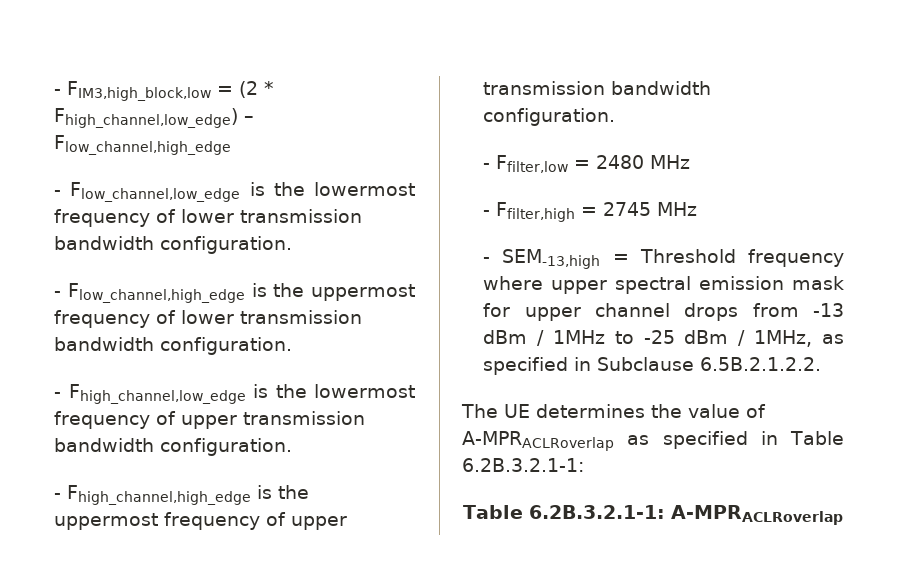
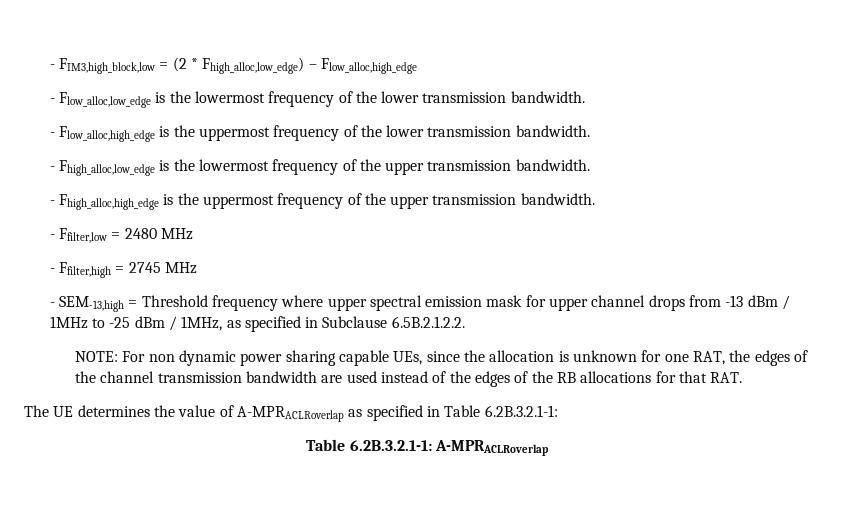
- - FIM3,high_block,low = (2 * Fhigh_channel,low_edge) – Flow_channel,high_edge
- - Flow_channel,low_edge is the lowermost frequency of lower transmission bandwidth configuration.
- - Flow_channel,high_edge is the uppermost frequency of lower transmission bandwidth configuration.
- - Fhigh_channel,low_edge is the lowermost frequency of upper transmission bandwidth configuration.
- - Fhigh_channel,high_edge is the uppermost frequency of upper transmission bandwidth configuration.
+ - FIM3,high_block,low = (2 * Fhigh_alloc,low_edge) – Flow_alloc,high_edge
+ - Flow_alloc,low_edge is the lowermost frequency of the lower transmission bandwidth.
+ - Flow_alloc,high_edge is the uppermost frequency of the lower transmission bandwidth.
+ - Fhigh_alloc,low_edge is the lowermost frequency of the upper transmission bandwidth.
+ - Fhigh_alloc,high_edge is the uppermost frequency of the upper transmission bandwidth.
+ NOTE: For non dynamic power sharing capable UEs, since the allocation is unknown for one RAT, the edges of the channel transmission bandwidth are used instead of the edges of the RB allocations for that RAT.

